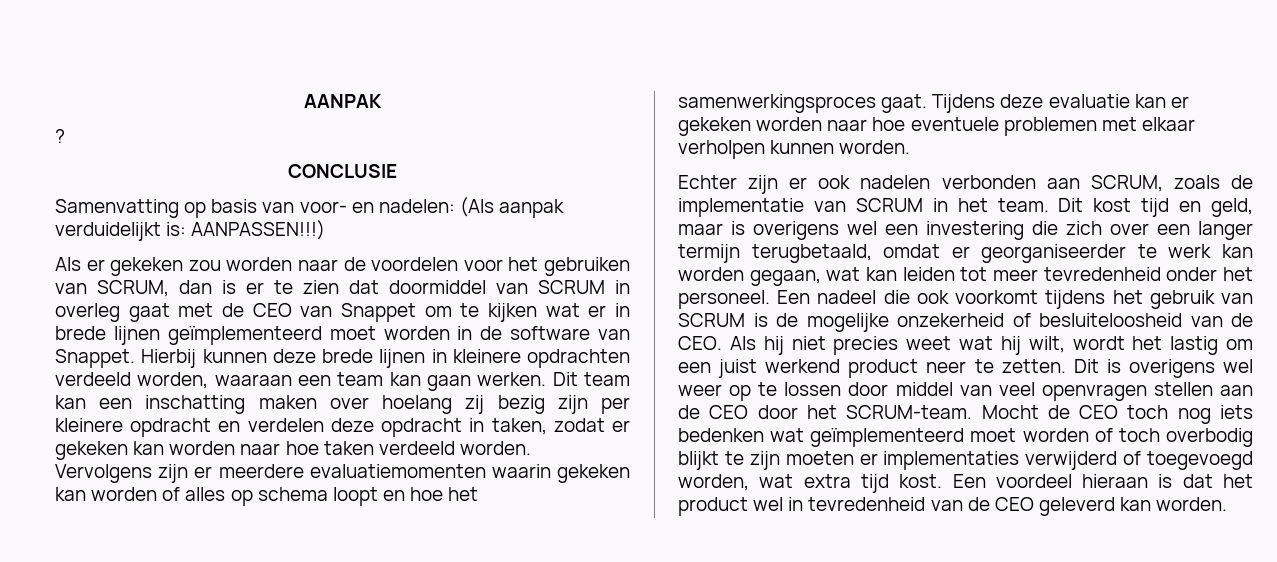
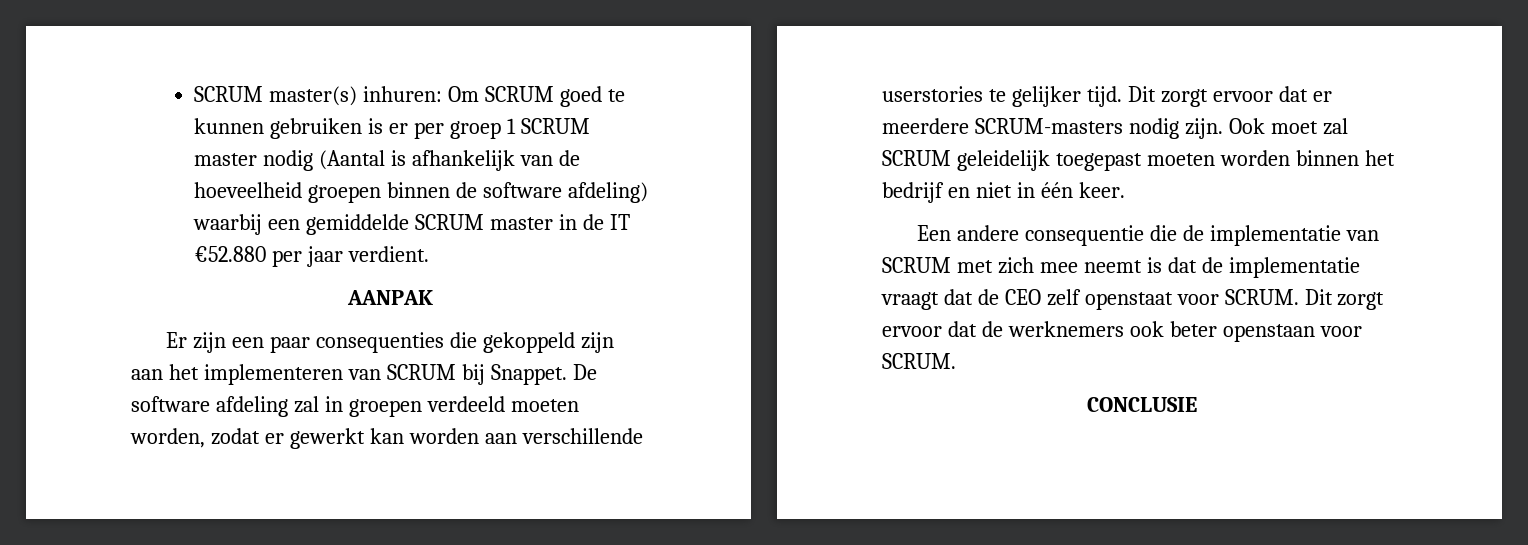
+ SCRUM master(s) inhuren: Om SCRUM goed te kunnen gebruiken is er per groep 1 SCRUM master nodig (Aantal is afhankelijk van de hoeveelheid groepen binnen de software afdeling) waarbij een gemiddelde SCRUM master in de IT €52.880 per jaar verdient.
  AANPAK
- ?
+ Er zijn een paar consequenties die gekoppeld zijn aan het implementeren van SCRUM bij Snappet. De software afdeling zal in groepen verdeeld moeten worden, zodat er gewerkt kan worden aan verschillende userstories te gelijker tijd. Dit zorgt ervoor dat er meerdere SCRUM-masters nodig zijn. Ook moet zal SCRUM geleidelijk toegepast moeten worden binnen het bedrijf en niet in één keer.
+ Een andere consequentie die de implementatie van SCRUM met zich mee neemt is dat de implementatie vraagt dat de CEO zelf openstaat voor SCRUM. Dit zorgt ervoor dat de werknemers ook beter openstaan voor SCRUM.
  CONCLUSIE
- Samenvatting op basis van voor- en nadelen: (Als aanpak verduidelijkt is: AANPASSEN!!!)
- Als er gekeken zou worden naar de voordelen voor het gebruiken van SCRUM, dan is er te zien dat doormiddel van SCRUM in overleg gaat met de CEO van Snappet om te kijken wat er in brede lijnen geïmplementeerd moet worden in de software van Snappet. Hierbij kunnen deze brede lijnen in kleinere opdrachten verdeeld worden, waaraan een team kan gaan werken. Dit team kan een inschatting maken over hoelang zij bezig zijn per kleinere opdracht en verdelen deze opdracht in taken, zodat er gekeken kan worden naar hoe taken verdeeld worden. Vervolgens zijn er meerdere evaluatiemomenten waarin gekeken kan worden of alles op schema loopt en hoe het samenwerkingsproces gaat. Tijdens deze evaluatie kan er gekeken worden naar hoe eventuele problemen met elkaar verholpen kunnen worden.
- Echter zijn er ook nadelen verbonden aan SCRUM, zoals de implementatie van SCRUM in het team. Dit kost tijd en geld, maar is overigens wel een investering die zich over een langer termijn terugbetaald, omdat er georganiseerder te werk kan worden gegaan, wat kan leiden tot meer tevredenheid onder het personeel. Een nadeel die ook voorkomt tijdens het gebruik van SCRUM is de mogelijke onzekerheid of besluiteloosheid van de CEO. Als hij niet precies weet wat hij wilt, wordt het lastig om een juist werkend product neer te zetten. Dit is overigens wel weer op te lossen door middel van veel openvragen stellen aan de CEO door het SCRUM-team. Mocht de CEO toch nog iets bedenken wat geïmplementeerd moet worden of toch overbodig blijkt te zijn moeten er implementaties verwijderd of toegevoegd worden, wat extra tijd kost. Een voordeel hieraan is dat het product wel in tevredenheid van de CEO geleverd kan worden.

